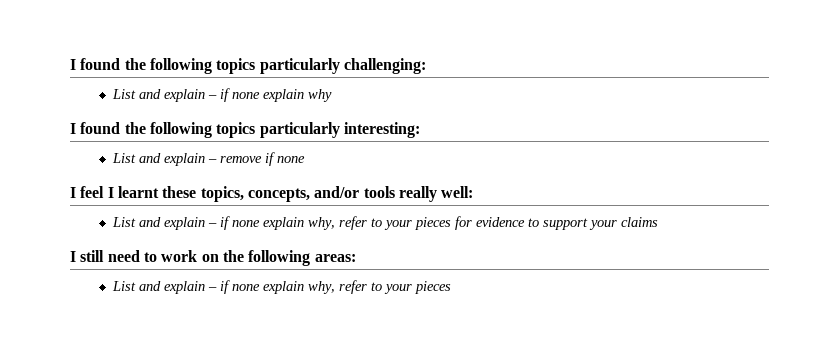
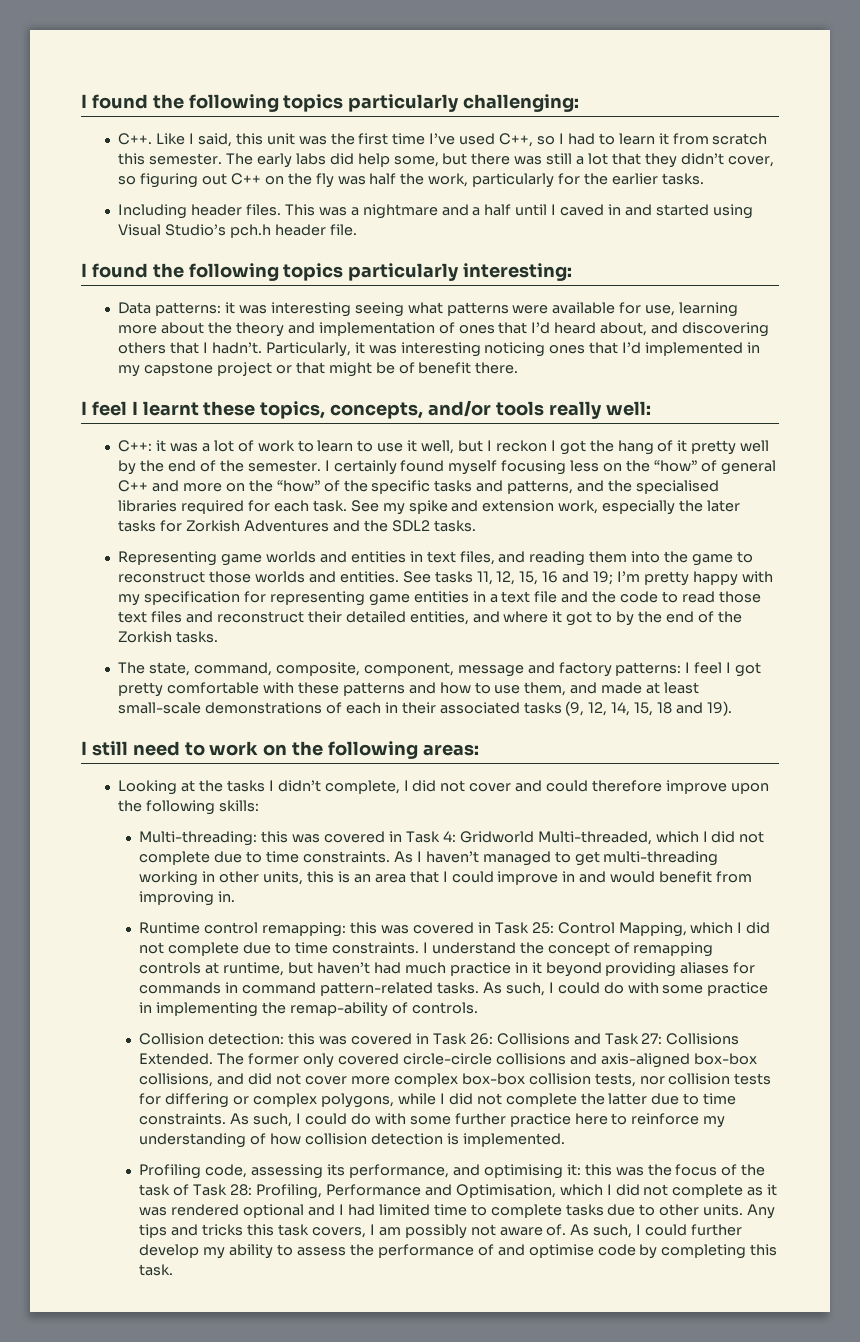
- List and explain – if none explain why
+ C++. Like I said, this unit was the first time I’ve used C++, so I had to learn it from scratch this semester. The early labs did help some, but there was still a lot that they didn’t cover, so figuring out C++ on the fly was half the work, particularly for the earlier tasks.
+ Including header files. This was a nightmare and a half until I caved in and started using Visual Studio’s pch.h header file.
- List and explain – remove if none
+ Data patterns: it was interesting seeing what patterns were available for use, learning more about the theory and implementation of ones that I’d heard about, and discovering others that I hadn’t. Particularly, it was interesting noticing ones that I’d implemented in my capstone project or that might be of benefit there.
- List and explain – if none explain why, refer to your pieces for evidence to support your claims
+ C++: it was a lot of work to learn to use it well, but I reckon I got the hang of it pretty well by the end of the semester. I certainly found myself focusing less on the “how” of general C++ and more on the “how” of the specific tasks and patterns, and the specialised libraries required for each task. See my spike and extension work, especially the later tasks for Zorkish Adventures and the SDL2 tasks.
+ Representing game worlds and entities in text files, and reading them into the game to reconstruct those worlds and entities. See tasks 11, 12, 15, 16 and 19; I’m pretty happy with my specification for representing game entities in a text file and the code to read those text files and reconstruct their detailed entities, and where it got to by the end of the Zorkish tasks.
+ The state, command, composite, component, message and factory patterns: I feel I got pretty comfortable with these patterns and how to use them, and made at least small-scale demonstrations of each in their associated tasks (9, 12, 14, 15, 18 and 19).
  I still need to work on the following areas:
- List and explain – if none explain why, refer to your pieces
+ Looking at the tasks I didn’t complete, I did not cover and could therefore improve upon the following skills:
+ Multi-threading: this was covered in Task 4: Gridworld Multi-threaded, which I did not complete due to time constraints. As I haven’t managed to get multi-threading working in other units, this is an area that I could improve in and would benefit from improving in.
+ Runtime control remapping: this was covered in Task 25: Control Mapping, which I did not complete due to time constraints. I understand the concept of remapping controls at runtime, but haven’t had much practice in it beyond providing aliases for commands in command pattern-related tasks. As such, I could do with some practice in implementing the remap-ability of controls.
+ Collision detection: this was covered in Task 26: Collisions and Task 27: Collisions Extended. The former only covered circle-circle collisions and axis-aligned box-box collisions, and did not cover more complex box-box collision tests, nor collision tests for differing or complex polygons, while I did not complete the latter due to time constraints. As such, I could do with some further practice here to reinforce my understanding of how collision detection is implemented.
+ Profiling code, assessing its performance, and optimising it: this was the focus of the task of Task 28: Profiling, Performance and Optimisation, which I did not complete as it was rendered optional and I had limited time to complete tasks due to other units. Any tips and tricks this task covers, I am possibly not aware of. As such, I could further develop my ability to assess the performance of and optimise code by completing this task.

